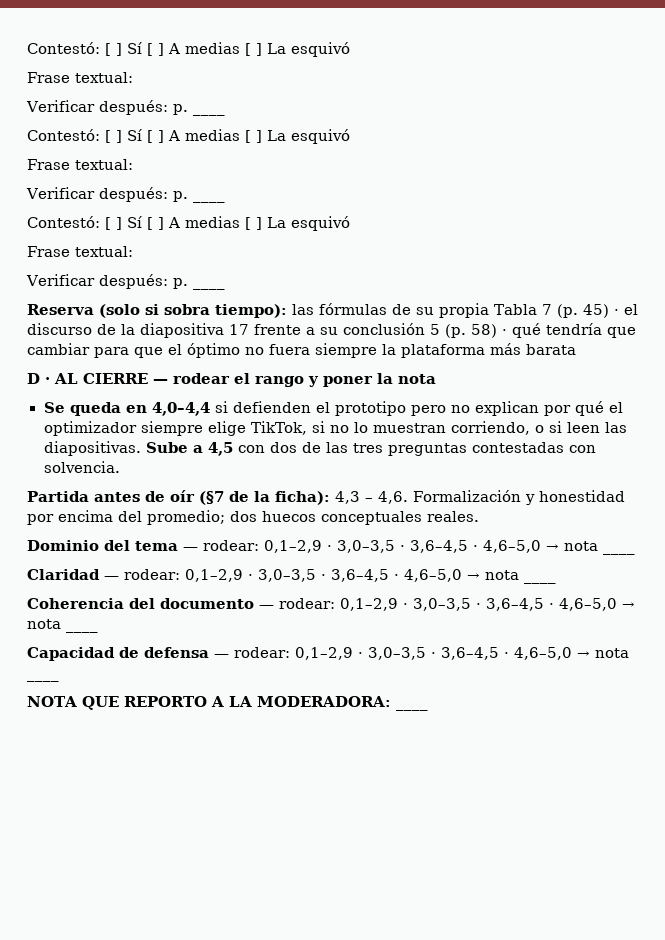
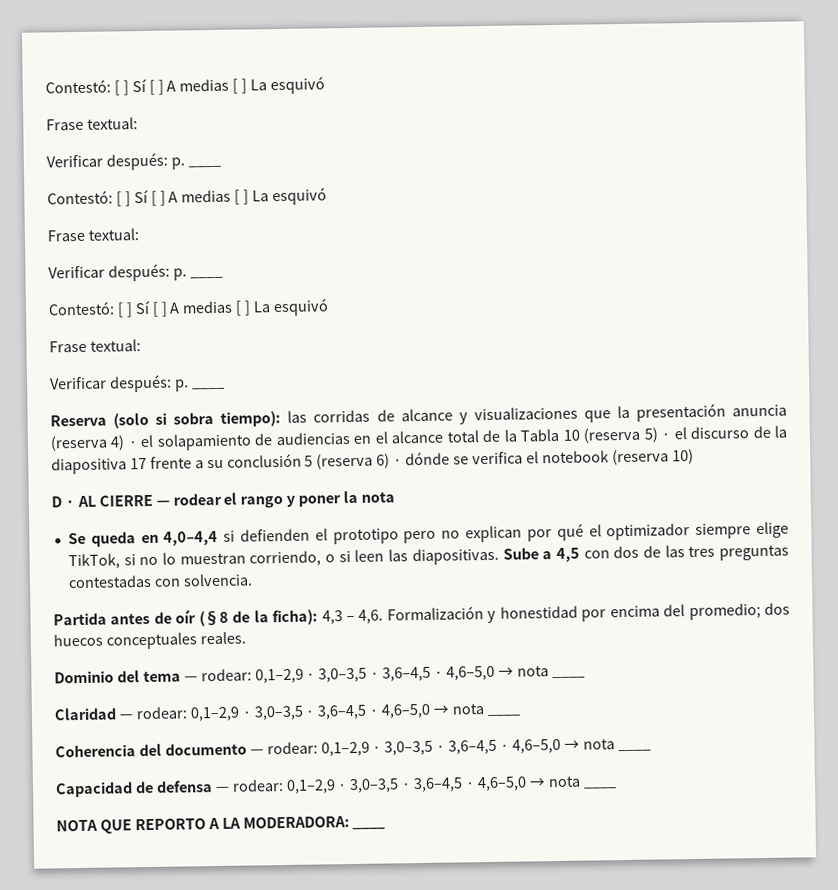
- Reserva (solo si sobra tiempo): las fórmulas de su propia Tabla 7 (p. 45) · el discurso de la diapositiva 17 frente a su conclusión 5 (p. 58) · qué tendría que cambiar para que el óptimo no fuera siempre la plataforma más barata
+ Reserva (solo si sobra tiempo): las corridas de alcance y visualizaciones que la presentación anuncia (reserva 4) · el solapamiento de audiencias en el alcance total de la Tabla 10 (reserva 5) · el discurso de la diapositiva 17 frente a su conclusión 5 (reserva 6) · dónde se verifica el notebook (reserva 10)
- Partida antes de oír (§7 de la ficha): 4,3 – 4,6.
+ Partida antes de oír (§8 de la ficha): 4,3 – 4,6.

